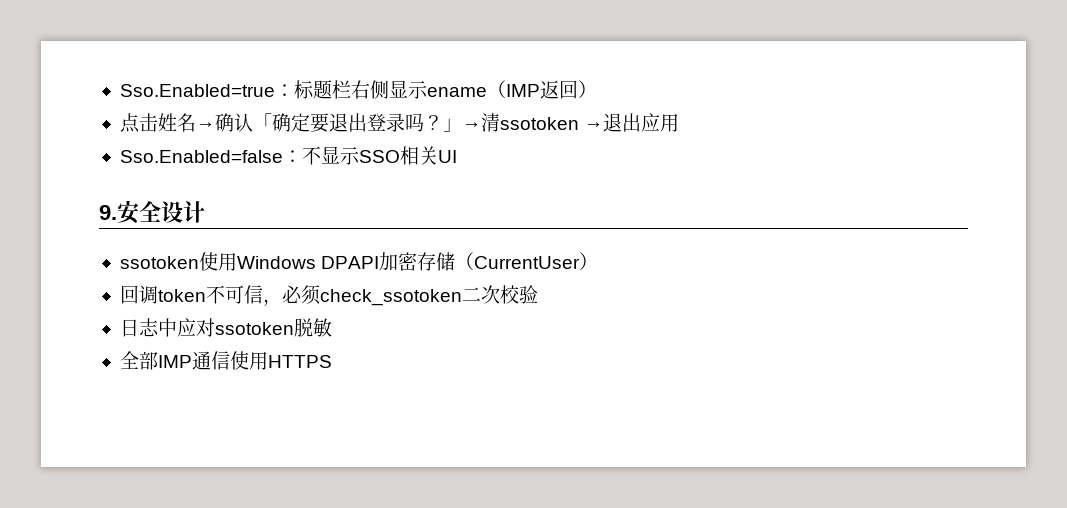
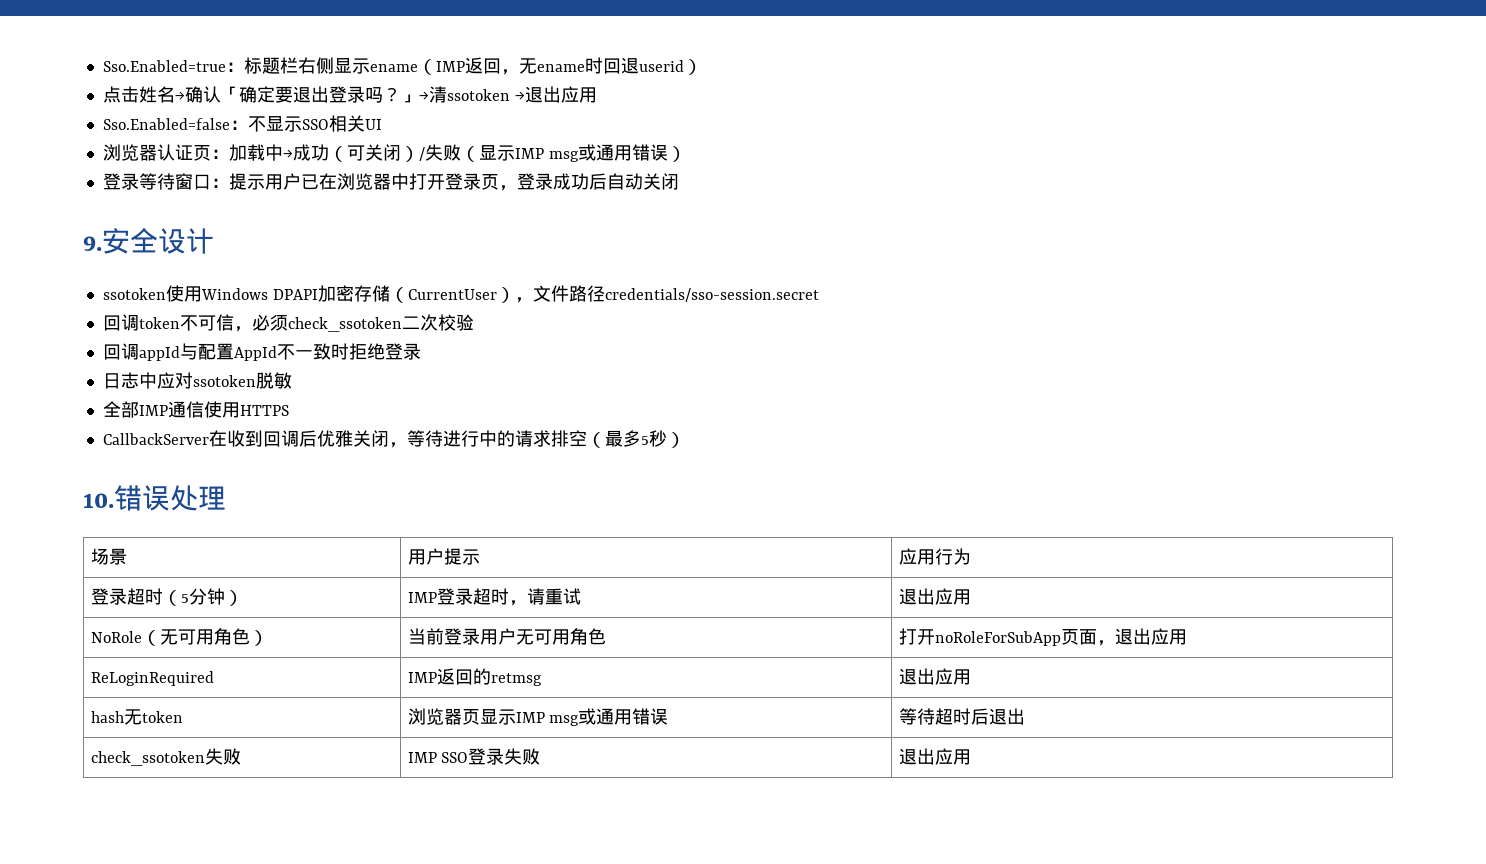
- Sso.Enabled=true：标题栏右侧显示ename（IMP返回）
+ Sso.Enabled=true：标题栏右侧显示ename（IMP返回，无ename时回退userid）
+ 浏览器认证页：加载中→成功（可关闭）/失败（显示IMP msg或通用错误）
+ 登录等待窗口：提示用户已在浏览器中打开登录页，登录成功后自动关闭
- ssotoken使用Windows DPAPI加密存储（CurrentUser）
+ ssotoken使用Windows DPAPI加密存储（CurrentUser），文件路径credentials/sso-session.secret
+ 回调appId与配置AppId不一致时拒绝登录
+ CallbackServer在收到回调后优雅关闭，等待进行中的请求排空（最多5秒）
+ 10.错误处理
+ 场景 | 用户提示 | 应用行为
+ 登录超时（5分钟） | IMP登录超时，请重试 | 退出应用
+ NoRole（无可用角色） | 当前登录用户无可用角色 | 打开noRoleForSubApp页面，退出应用
+ ReLoginRequired | IMP返回的retmsg | 退出应用
+ hash无token | 浏览器页显示IMP msg或通用错误 | 等待超时后退出
+ check_ssotoken失败 | IMP SSO登录失败 | 退出应用

